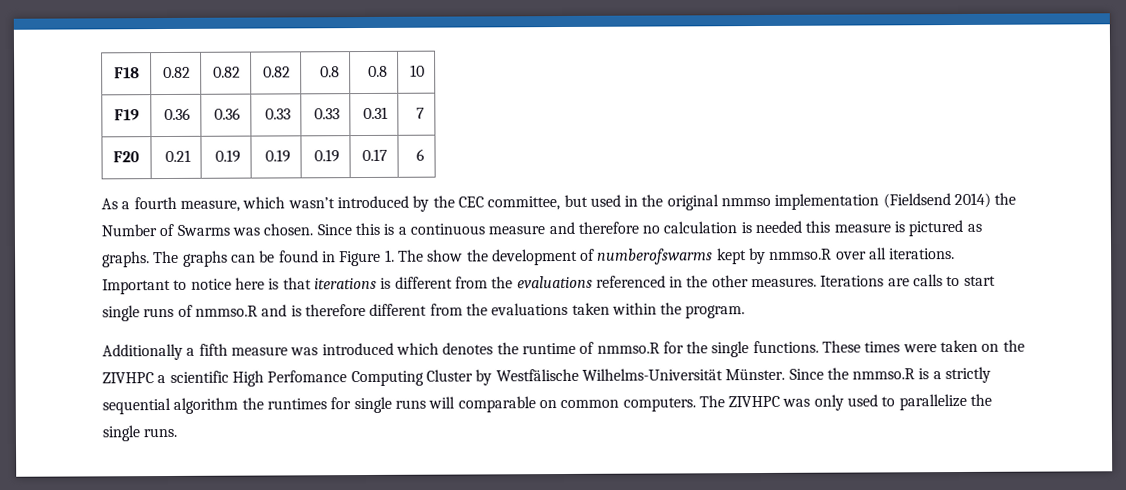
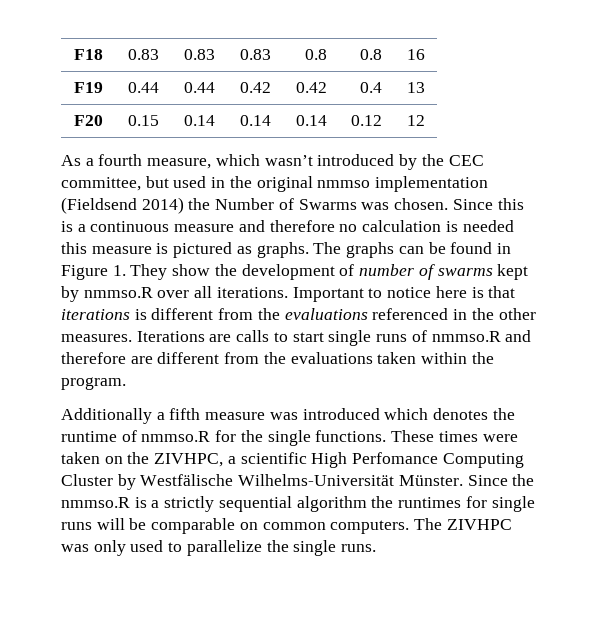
- F18 | 0.82 | 0.82 | 0.82 | 0.8 | 0.8 | 10
+ F18 | 0.83 | 0.83 | 0.83 | 0.8 | 0.8 | 16
- F19 | 0.36 | 0.36 | 0.33 | 0.33 | 0.31 | 7
- F20 | 0.21 | 0.19 | 0.19 | 0.19 | 0.17 | 6
+ F19 | 0.44 | 0.44 | 0.42 | 0.42 | 0.4 | 13
+ F20 | 0.15 | 0.14 | 0.14 | 0.14 | 0.12 | 12
- The graphs can be found in Figure 1. The show the development of numberofswarms kept by nmmso.R over all iterations.
+ The graphs can be found in Figure 1. They show the development of number of swarms kept by nmmso.R over all iterations.
- Iterations are calls to start single runs of nmmso.R and is therefore different from the evaluations taken within the program.
+ Iterations are calls to start single runs of nmmso.R and therefore are different from the evaluations taken within the program.
- These times were taken on the ZIVHPC a scientific High Perfomance Computing Cluster by Westfälische Wilhelms-Universität Münster.
+ These times were taken on the ZIVHPC, a scientific High Perfomance Computing Cluster by Westfälische Wilhelms-Universität Münster.
- Since the nmmso.R is a strictly sequential algorithm the runtimes for single runs will comparable on common computers.
+ Since the nmmso.R is a strictly sequential algorithm the runtimes for single runs will be comparable on common computers.

